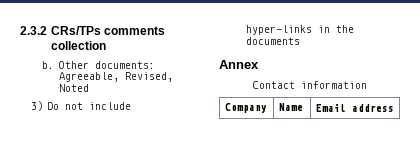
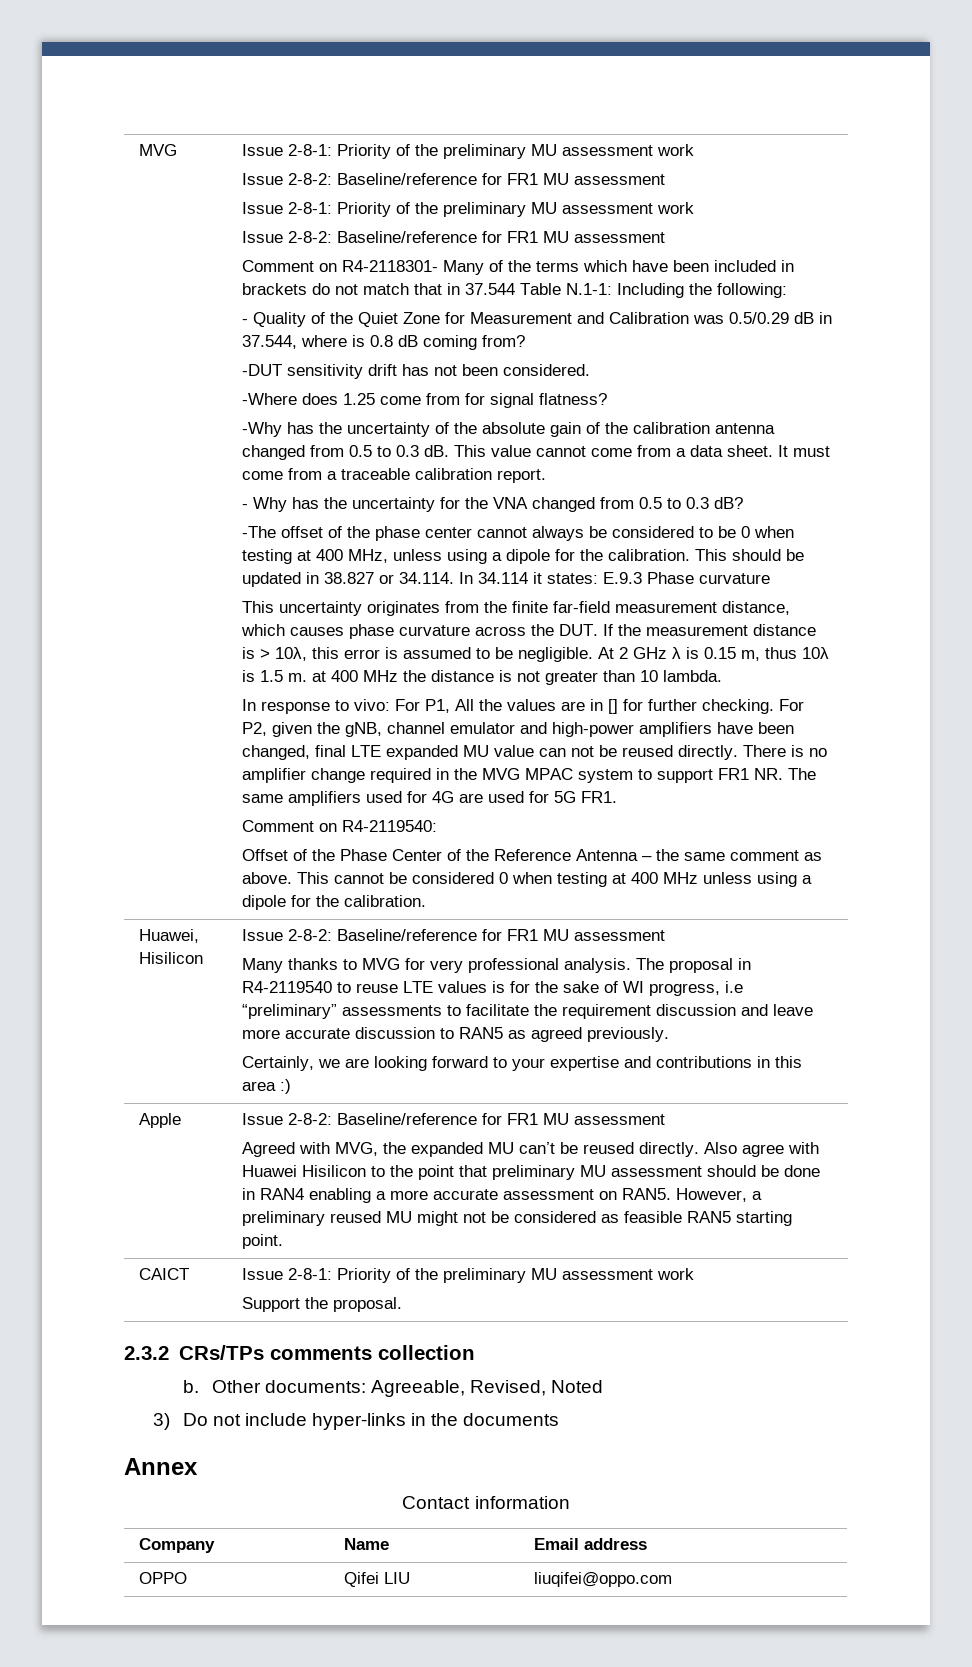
+ MVG | Issue 2-8-1: Priority of the preliminary MU assessment work
+ Issue 2-8-2: Baseline/reference for FR1 MU assessment
+ Issue 2-8-1: Priority of the preliminary MU assessment work
+ Issue 2-8-2: Baseline/reference for FR1 MU assessment
+ Comment on R4-2118301- Many of the terms which have been included in brackets do not match that in 37.544 Table N.1-1: Including the following:
+ - Quality of the Quiet Zone for Measurement and Calibration was 0.5/0.29 dB in 37.544, where is 0.8 dB coming from?
+ -DUT sensitivity drift has not been considered.
+ -Where does 1.25 come from for signal flatness?
+ -Why has the uncertainty of the absolute gain of the calibration antenna changed from 0.5 to 0.3 dB. This value cannot come from a data sheet. It must come from a traceable calibration report.
+ - Why has the uncertainty for the VNA changed from 0.5 to 0.3 dB?
+ -The offset of the phase center cannot always be considered to be 0 when testing at 400 MHz, unless using a dipole for the calibration. This should be updated in 38.827 or 34.114. In 34.114 it states: E.9.3 Phase curvature
+ This uncertainty originates from the finite far-field measurement distance, which causes phase curvature across the DUT. If the measurement distance is > 10λ, this error is assumed to be negligible. At 2 GHz λ is 0.15 m, thus 10λ is 1.5 m. at 400 MHz the distance is not greater than 10 lambda.
+ In response to vivo: For P1, All the values are in [] for further checking. For P2, given the gNB, channel emulator and high-power amplifiers have been changed, final LTE expanded MU value can not be reused directly. There is no amplifier change required in the MVG MPAC system to support FR1 NR. The same amplifiers used for 4G are used for 5G FR1.
+ Comment on R4-2119540:
+ Offset of the Phase Center of the Reference Antenna – the same comment as above. This cannot be considered 0 when testing at 400 MHz unless using a dipole for the calibration.
+ Huawei, Hisilicon | Issue 2-8-2: Baseline/reference for FR1 MU assessment
+ Many thanks to MVG for very professional analysis. The proposal in R4-2119540 to reuse LTE values is for the sake of WI progress, i.e “preliminary” assessments to facilitate the requirement discussion and leave more accurate discussion to RAN5 as agreed previously.
+ Certainly, we are looking forward to your expertise and contributions in this area :)
+ Apple | Issue 2-8-2: Baseline/reference for FR1 MU assessment
+ Agreed with MVG, the expanded MU can’t be reused directly. Also agree with Huawei Hisilicon to the point that preliminary MU assessment should be done in RAN4 enabling a more accurate assessment on RAN5. However, a preliminary reused MU might not be considered as feasible RAN5 starting point.
+ CAICT | Issue 2-8-1: Priority of the preliminary MU assessment work
+ Support the proposal.
+ OPPO | Qifei LIU | liuqifei@oppo.com

